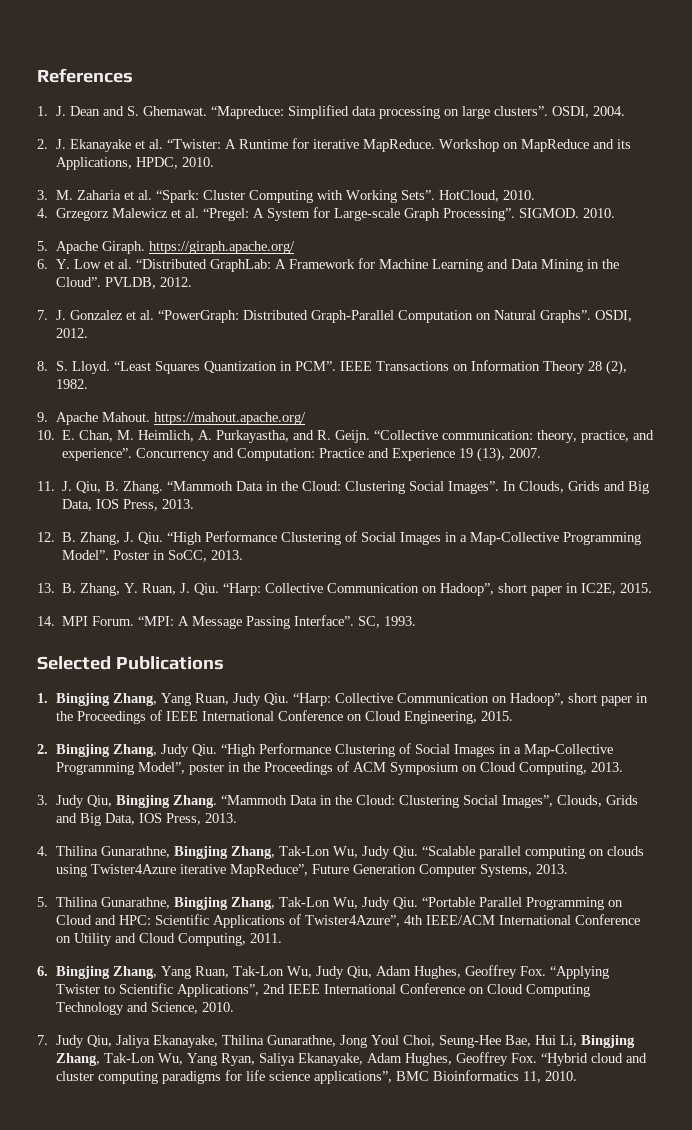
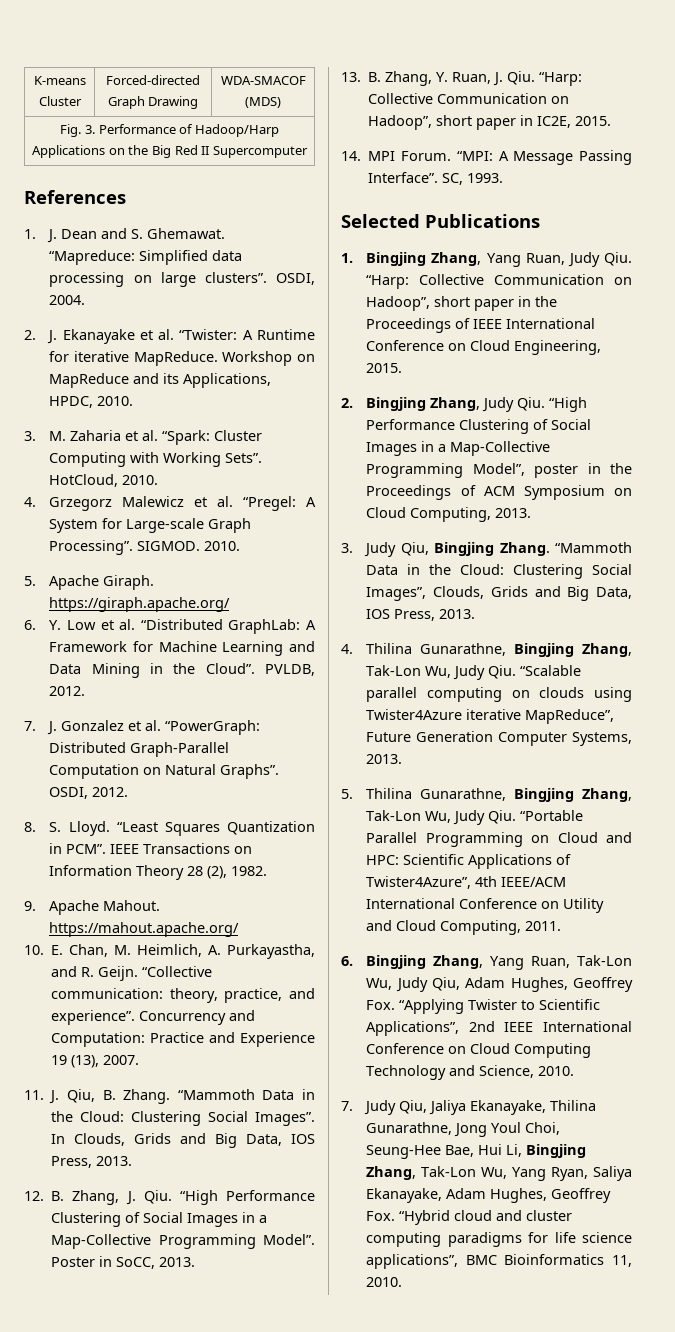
+ K-means Cluster | Forced-directed Graph Drawing | WDA-SMACOF (MDS)
+ Fig. 3. Performance of Hadoop/Harp Applications on the Big Red II Supercomputer

